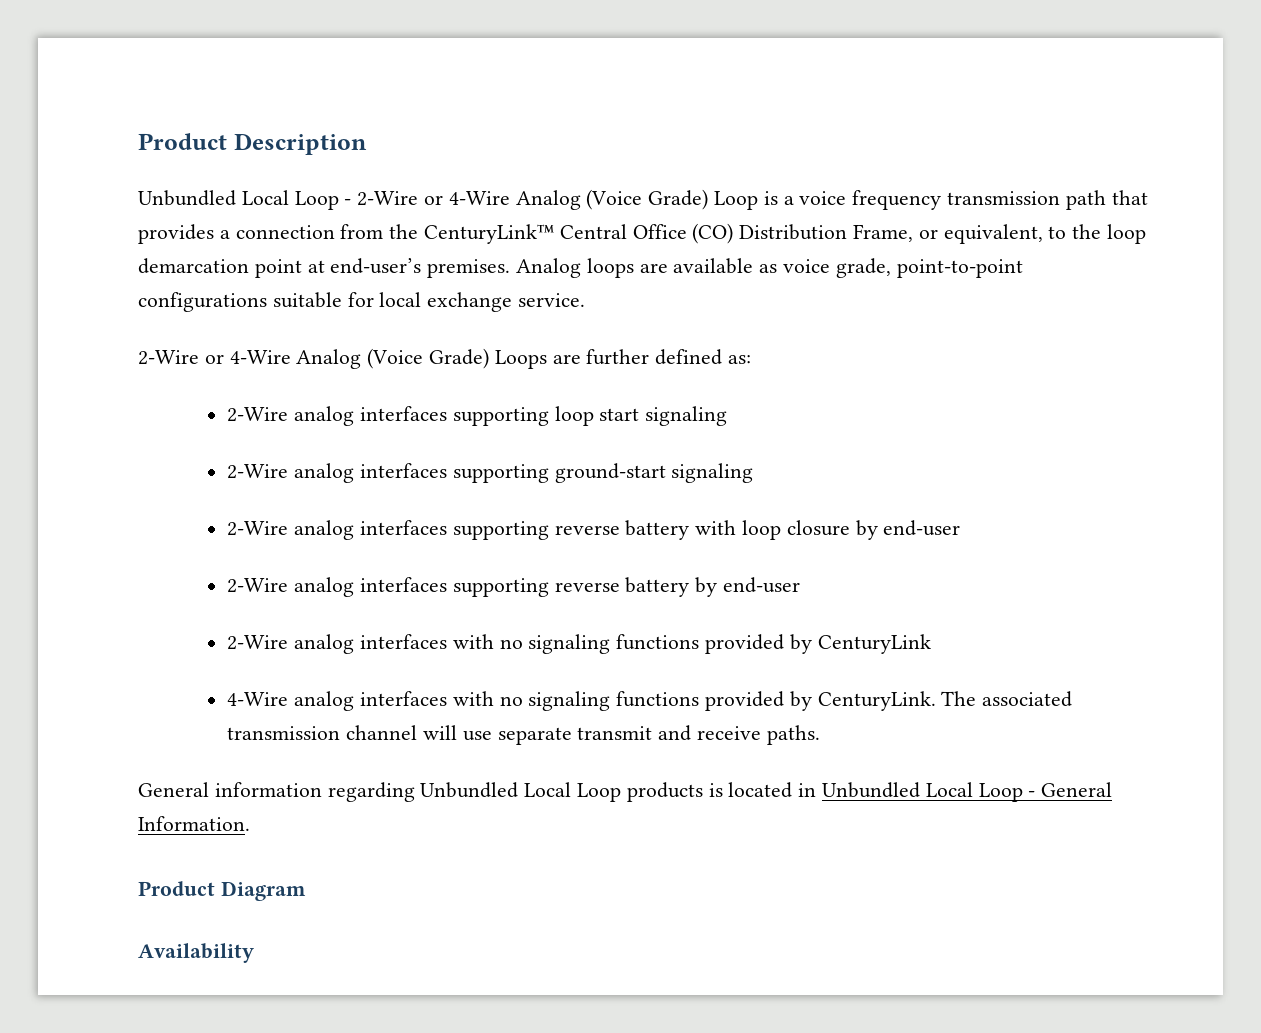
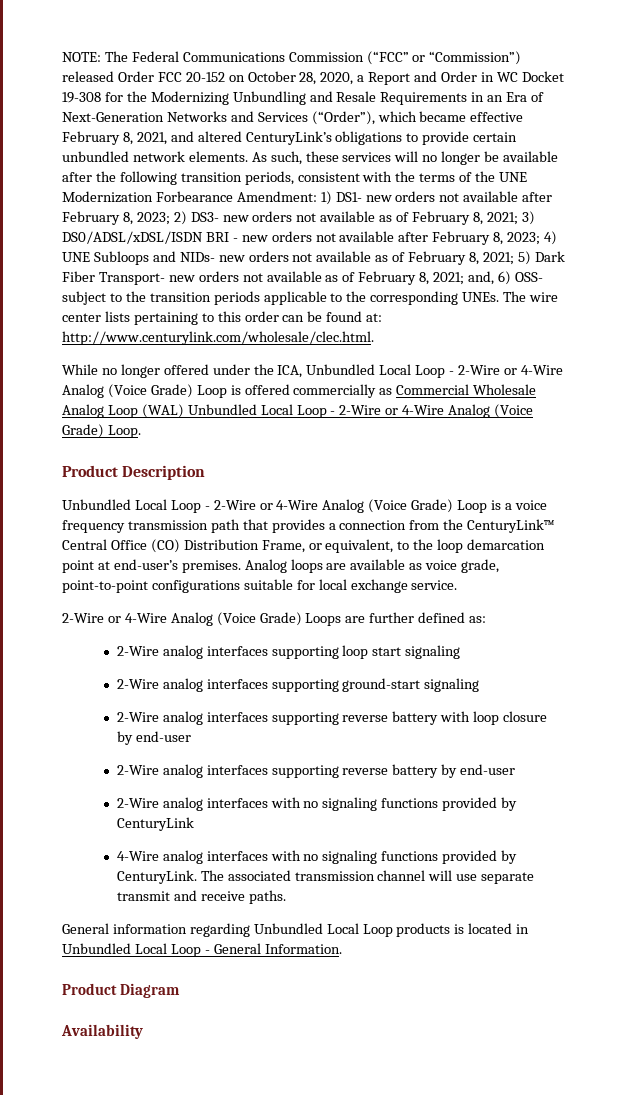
+ NOTE: The Federal Communications Commission (“FCC” or “Commission”) released Order FCC 20-152 on October 28, 2020, a Report and Order in WC Docket 19-308 for the Modernizing Unbundling and Resale Requirements in an Era of Next-Generation Networks and Services (“Order”), which became effective February 8, 2021, and altered CenturyLink’s obligations to provide certain unbundled network elements. As such, these services will no longer be available after the following transition periods, consistent with the terms of the UNE Modernization Forbearance Amendment: 1) DS1- new orders not available after February 8, 2023; 2) DS3- new orders not available as of February 8, 2021; 3) DS0/ADSL/xDSL/ISDN BRI - new orders not available after February 8, 2023; 4) UNE Subloops and NIDs- new orders not available as of February 8, 2021; 5) Dark Fiber Transport- new orders not available as of February 8, 2021; and, 6) OSS- subject to the transition periods applicable to the corresponding UNEs. The wire center lists pertaining to this order can be found at: http://www.centurylink.com/wholesale/clec.html.
+ While no longer offered under the ICA, Unbundled Local Loop - 2-Wire or 4-Wire Analog (Voice Grade) Loop is offered commercially as Commercial Wholesale Analog Loop (WAL) Unbundled Local Loop - 2-Wire or 4-Wire Analog (Voice Grade) Loop.

